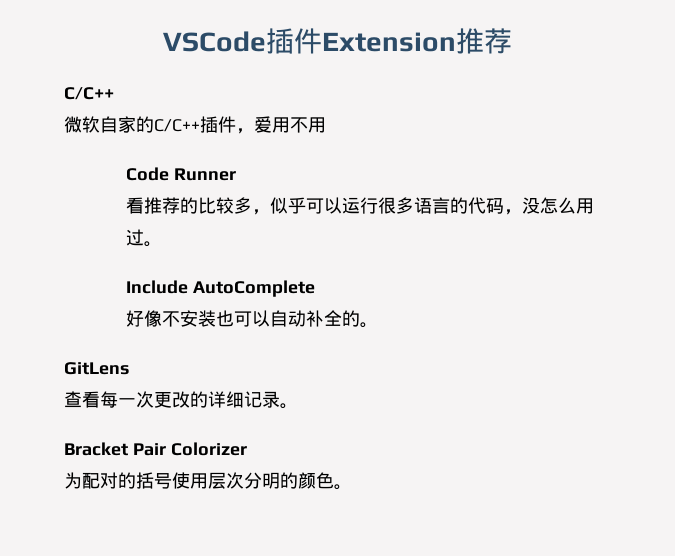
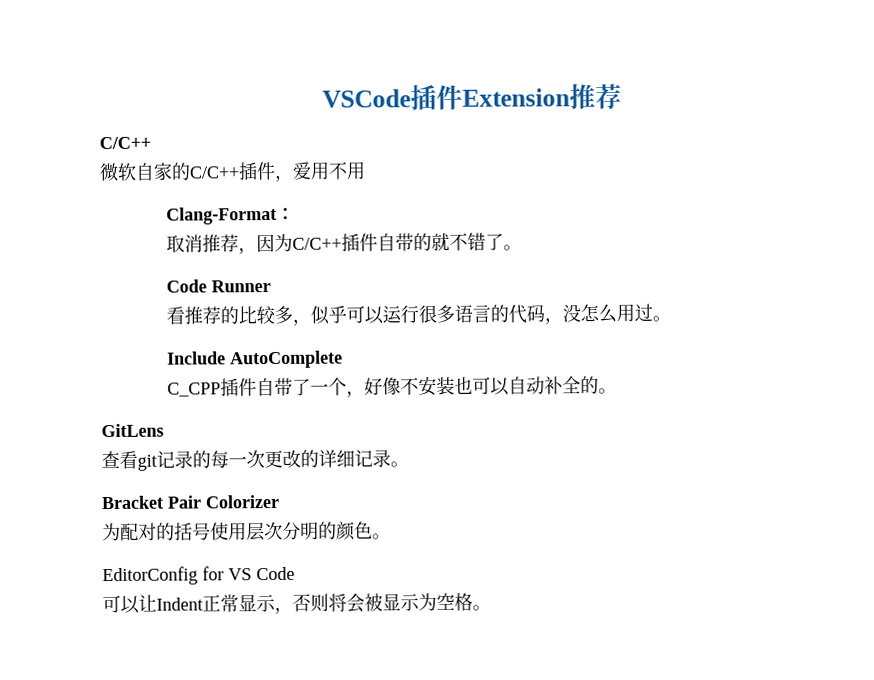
+ Clang-Format：
+ 取消推荐，因为C/C++插件自带的就不错了。
- 好像不安装也可以自动补全的。
+ C_CPP插件自带了一个，好像不安装也可以自动补全的。
- 查看每一次更改的详细记录。
+ 查看git记录的每一次更改的详细记录。
+ EditorConfig for VS Code
+ 可以让Indent正常显示，否则将会被显示为空格。

